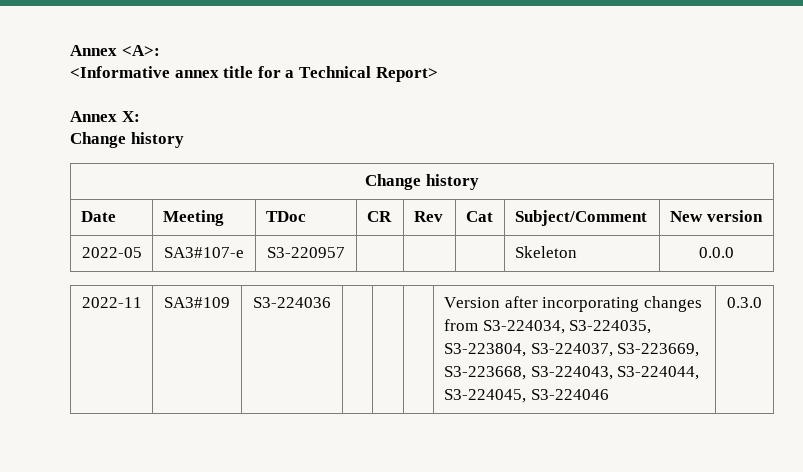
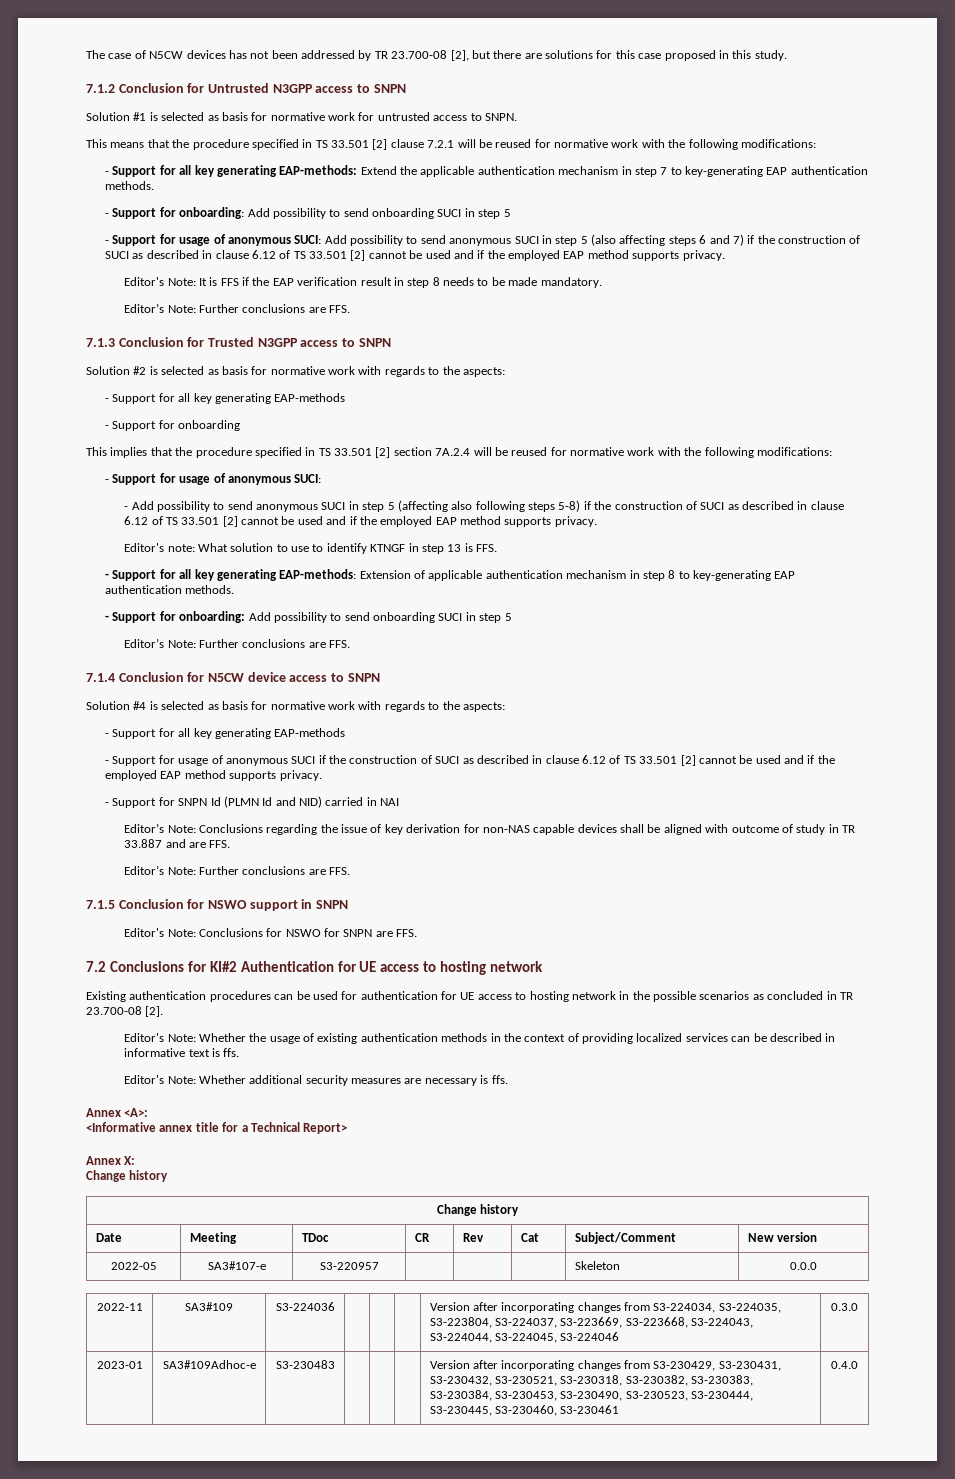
+ The case of N5CW devices has not been addressed by TR 23.700-08 [2], but there are solutions for this case proposed in this study.
+ 7.1.2 Conclusion for Untrusted N3GPP access to SNPN
+ Solution #1 is selected as basis for normative work for untrusted access to SNPN.
+ This means that the procedure specified in TS 33.501 [2] clause 7.2.1 will be reused for normative work with the following modifications:
+ - Support for all key generating EAP-methods: Extend the applicable authentication mechanism in step 7 to key-generating EAP authentication methods.
+ - Support for onboarding: Add possibility to send onboarding SUCI in step 5
+ - Support for usage of anonymous SUCI: Add possibility to send anonymous SUCI in step 5 (also affecting steps 6 and 7) if the construction of SUCI as described in clause 6.12 of TS 33.501 [2] cannot be used and if the employed EAP method supports privacy.
+ Editor's Note: It is FFS if the EAP verification result in step 8 needs to be made mandatory.
+ Editor’s Note: Further conclusions are FFS.
+ 7.1.3 Conclusion for Trusted N3GPP access to SNPN
+ Solution #2 is selected as basis for normative work with regards to the aspects:
+ - Support for all key generating EAP-methods
+ - Support for onboarding
+ This implies that the procedure specified in TS 33.501 [2] section 7A.2.4 will be reused for normative work with the following modifications:
+ - Support for usage of anonymous SUCI:
+ - Add possibility to send anonymous SUCI in step 5 (affecting also following steps 5-8) if the construction of SUCI as described in clause 6.12 of TS 33.501 [2] cannot be used and if the employed EAP method supports privacy.
+ Editor's note: What solution to use to identify KTNGF in step 13 is FFS.
+ - Support for all key generating EAP-methods: Extension of applicable authentication mechanism in step 8 to key-generating EAP authentication methods.
+ - Support for onboarding: Add possibility to send onboarding SUCI in step 5
+ Editor’s Note: Further conclusions are FFS.
+ 7.1.4 Conclusion for N5CW device access to SNPN
+ Solution #4 is selected as basis for normative work with regards to the aspects:
+ - Support for all key generating EAP-methods
+ - Support for usage of anonymous SUCI if the construction of SUCI as described in clause 6.12 of TS 33.501 [2] cannot be used and if the employed EAP method supports privacy.
+ - Support for SNPN Id (PLMN Id and NID) carried in NAI
+ Editor’s Note: Conclusions regarding the issue of key derivation for non-NAS capable devices shall be aligned with outcome of study in TR 33.887 and are FFS.
+ Editor’s Note: Further conclusions are FFS.
+ 7.1.5 Conclusion for NSWO support in SNPN
+ Editor's Note: Conclusions for NSWO for SNPN are FFS.
+ 7.2 Conclusions for KI#2 Authentication for UE access to hosting network
+ Existing authentication procedures can be used for authentication for UE access to hosting network in the possible scenarios as concluded in TR 23.700-08 [2].
+ Editor's Note: Whether the usage of existing authentication methods in the context of providing localized services can be described in informative text is ffs.
+ Editor's Note: Whether additional security measures are necessary is ffs.
+ 2023-01 | SA3#109Adhoc-e | S3-230483 | | | | Version after incorporating changes from S3-230429, S3-230431, S3-230432, S3-230521, S3-230318, S3-230382, S3-230383, S3-230384, S3-230453, S3-230490, S3-230523, S3-230444, S3-230445, S3-230460, S3-230461 | 0.4.0

